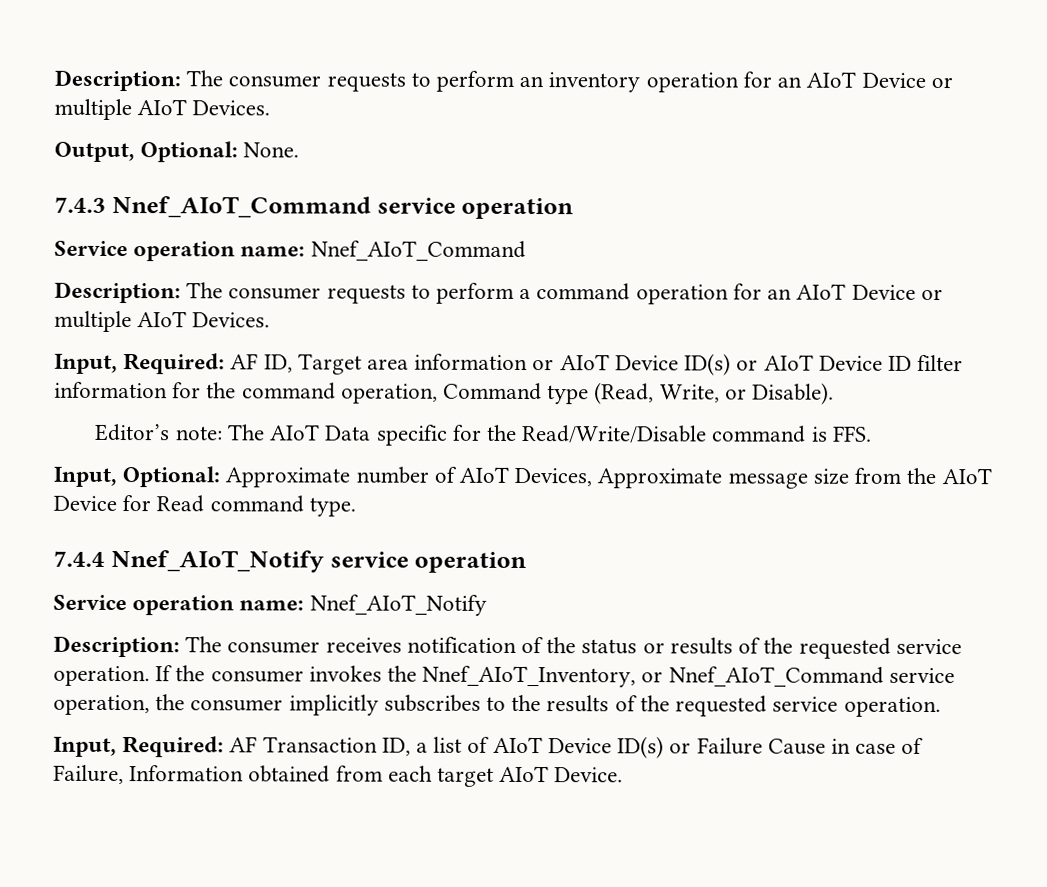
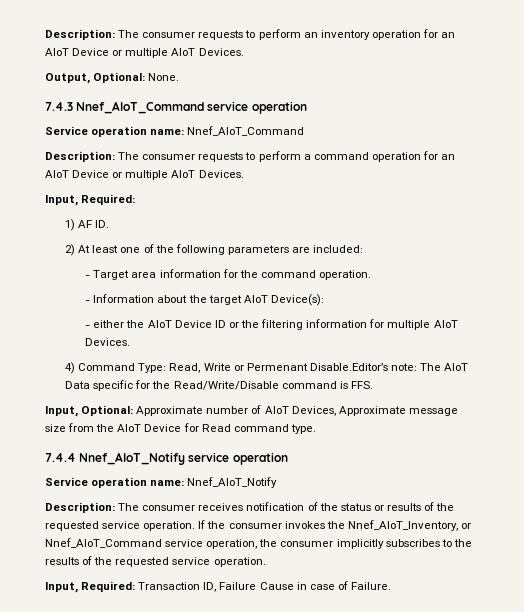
  Description: The consumer requests to perform a command operation for an AIoT Device or multiple AIoT Devices.
- Input, Required: AF ID, Target area information or AIoT Device ID(s) or AIoT Device ID filter information for the command operation, Command type (Read, Write, or Disable).
- Editor’s note: The AIoT Data specific for the Read/Write/Disable command is FFS.
+ Input, Required:
+ 1) AF ID.
+ 2) At least one of the following parameters are included:
+ - Target area information for the command operation.
+ - Information about the target AIoT Device(s):
+ - either the AIoT Device ID or the filtering information for multiple AIoT Devices.
+ 4) Command Type: Read, Write or Permenant Disable.Editor’s note: The AIoT Data specific for the Read/Write/Disable command is FFS.
- Input, Required: AF Transaction ID, a list of AIoT Device ID(s) or Failure Cause in case of Failure, Information obtained from each target AIoT Device.
+ Input, Required: Transaction ID, Failure Cause in case of Failure.

